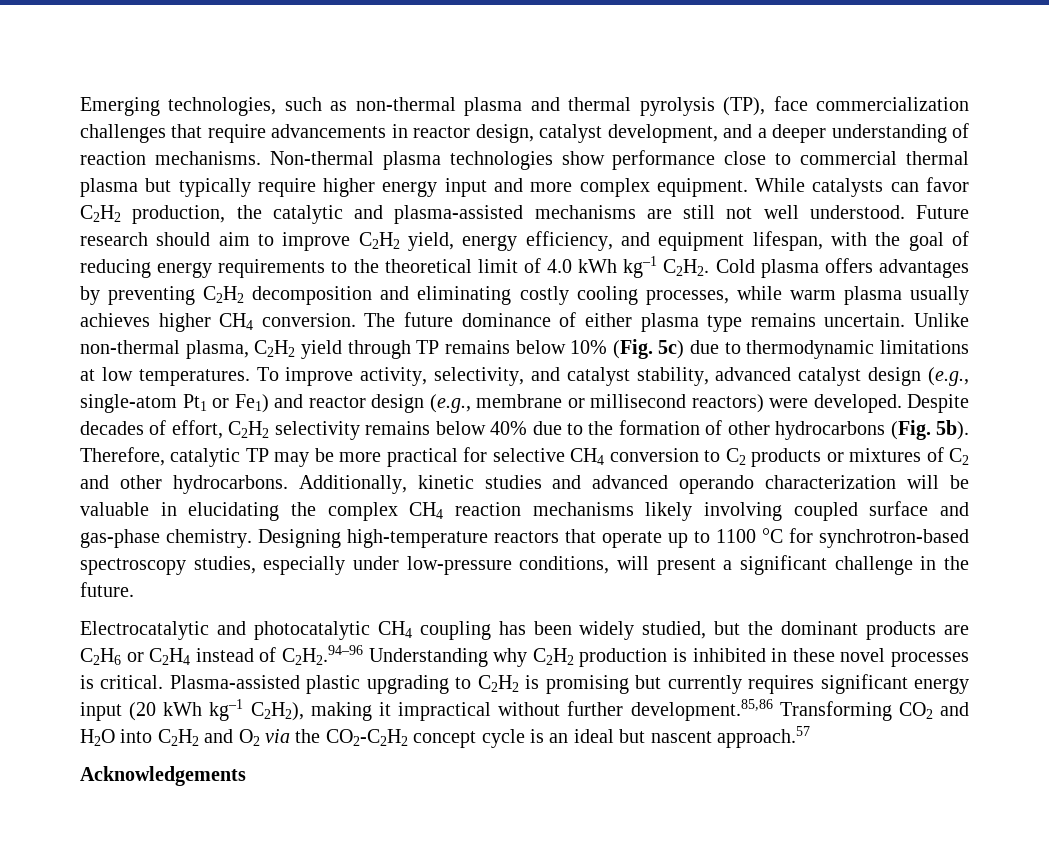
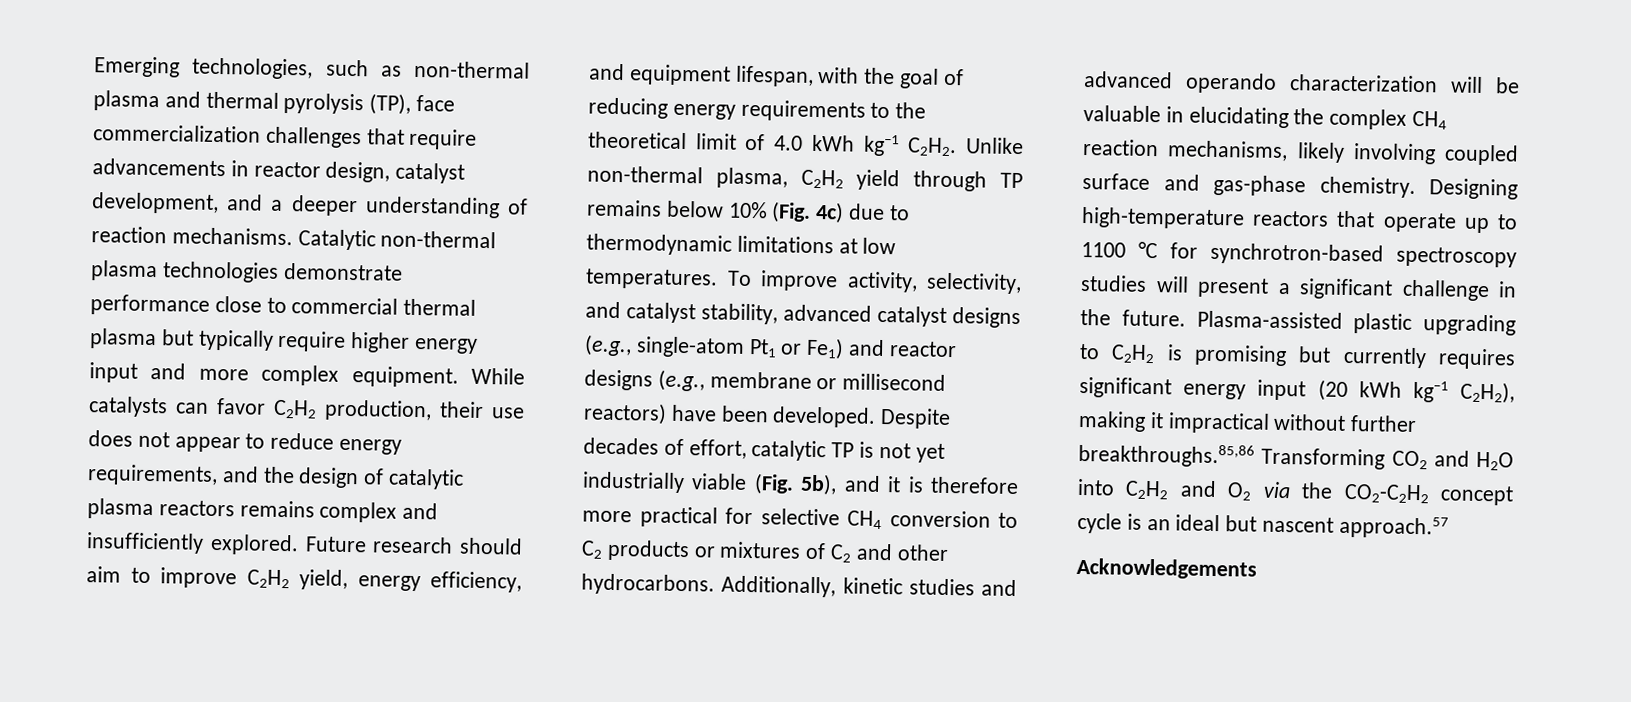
- Non-thermal plasma technologies show performance close to commercial thermal plasma but typically require higher energy input and more complex equipment.
+ Catalytic non-thermal plasma technologies demonstrate performance close to commercial thermal plasma but typically require higher energy input and more complex equipment.
- While catalysts can favor C2H2 production, the catalytic and plasma-assisted mechanisms are still not well understood.
+ While catalysts can favor C2H2 production, their use does not appear to reduce energy requirements, and the design of catalytic plasma reactors remains complex and insufficiently explored.
- Cold plasma offers advantages by preventing C2H2 decomposition and eliminating costly cooling processes, while warm plasma usually achieves higher CH4 conversion. The future dominance of either plasma type remains uncertain.
- Unlike non-thermal plasma, C2H2 yield through TP remains below 10% (Fig. 5c) due to thermodynamic limitations at low temperatures.
+ Unlike non-thermal plasma, C2H2 yield through TP remains below 10% (Fig. 4c) due to thermodynamic limitations at low temperatures.
- To improve activity, selectivity, and catalyst stability, advanced catalyst design (e.g., single-atom Pt1 or Fe1) and reactor design (e.g., membrane or millisecond reactors) were developed.
+ To improve activity, selectivity, and catalyst stability, advanced catalyst designs (e.g., single-atom Pt1 or Fe1) and reactor designs (e.g., membrane or millisecond reactors) have been developed.
- Despite decades of effort, C2H2 selectivity remains below 40% due to the formation of other hydrocarbons (Fig. 5b). Therefore, catalytic TP may be more practical for selective CH4 conversion to C2 products or mixtures of C2 and other hydrocarbons.
+ Despite decades of effort, catalytic TP is not yet industrially viable (Fig. 5b), and it is therefore more practical for selective CH4 conversion to C2 products or mixtures of C2 and other hydrocarbons.
- Additionally, kinetic studies and advanced operando characterization will be valuable in elucidating the complex CH4 reaction mechanisms likely involving coupled surface and gas-phase chemistry.
+ Additionally, kinetic studies and advanced operando characterization will be valuable in elucidating the complex CH4 reaction mechanisms, likely involving coupled surface and gas-phase chemistry.
- Designing high-temperature reactors that operate up to 1100 °C for synchrotron-based spectroscopy studies, especially under low-pressure conditions, will present a significant challenge in the future.
- Electrocatalytic and photocatalytic CH4 coupling has been widely studied, but the dominant products are C2H6 or C2H4 instead of C2H2.94–96 Understanding why C2H2 production is inhibited in these novel processes is critical.
+ Designing high-temperature reactors that operate up to 1100 °C for synchrotron-based spectroscopy studies will present a significant challenge in the future.
- Plasma-assisted plastic upgrading to C2H2 is promising but currently requires significant energy input (20 kWh kg–1 C2H2), making it impractical without further development.85,86 Transforming CO2 and H2O into C2H2 and O2 via the CO2-C2H2 concept cycle is an ideal but nascent approach.57
+ Plasma-assisted plastic upgrading to C2H2 is promising but currently requires significant energy input (20 kWh kg–1 C2H2), making it impractical without further breakthroughs.85,86 Transforming CO2 and H2O into C2H2 and O2 via the CO2-C2H2 concept cycle is an ideal but nascent approach.57

